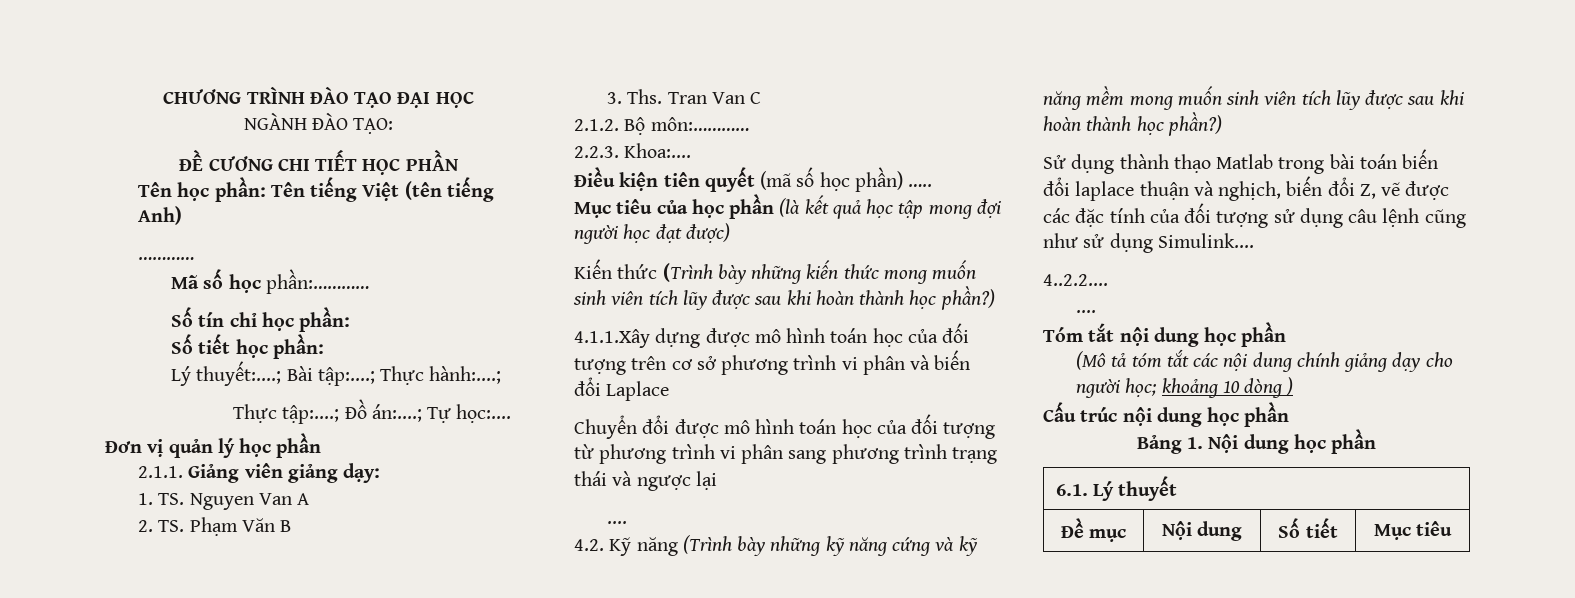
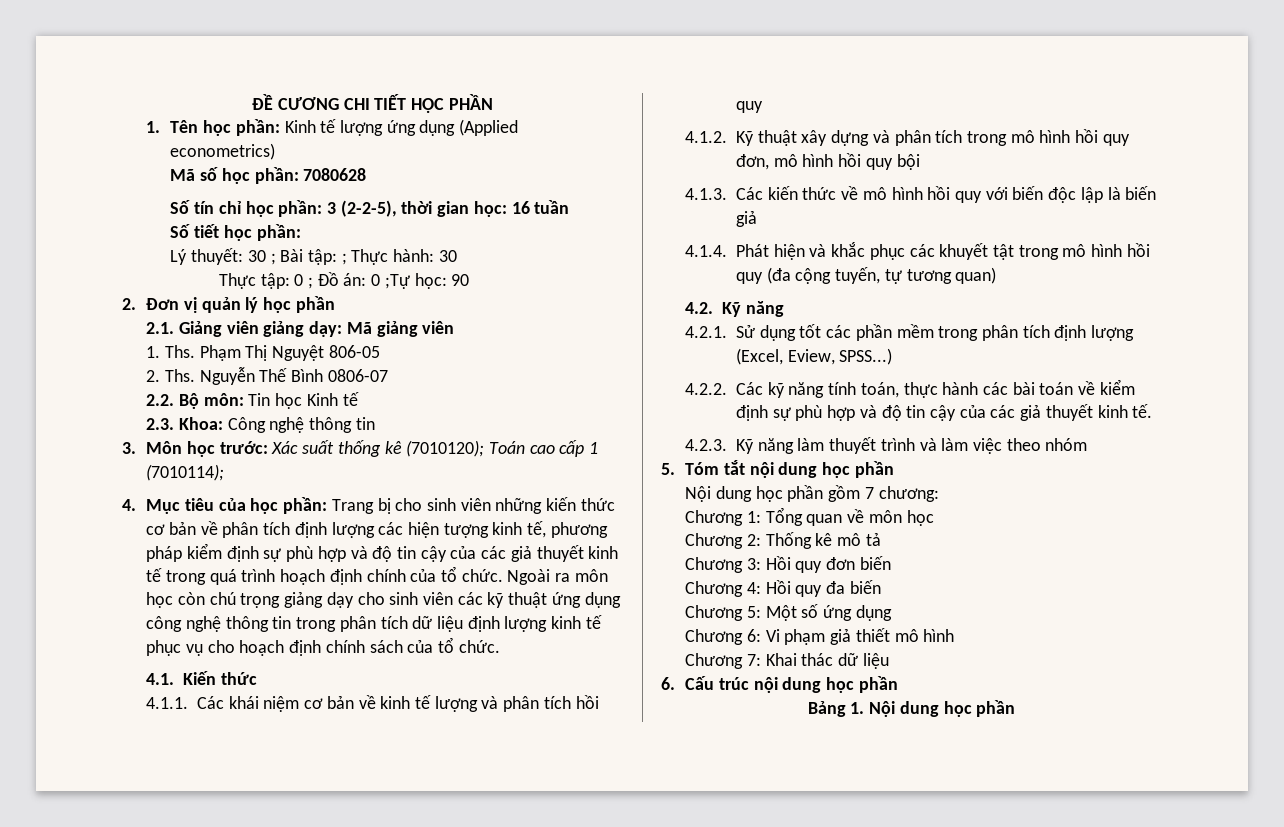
- CHƯƠNG TRÌNH ĐÀO TẠO ĐẠI HỌC
- NGÀNH ĐÀO TẠO:
- Tên học phần: Tên tiếng Việt (tên tiếng Anh)
- …………
+ 1. Tên học phần: Kinh tế lượng ứng dụng (Applied econometrics)
- Mã số học phần:…………
+ Mã số học phần: 7080628
- Số tín chỉ học phần:
+ Số tín chỉ học phần: 3 (2-2-5), thời gian học: 16 tuần
- Lý thuyết:....; Bài tập:....; Thực hành:....;
- Thực tập:....; Đồ án:....; Tự học:....
- Đơn vị quản lý học phần
+ Lý thuyết: 30 ; Bài tập: ; Thực hành: 30
+ Thực tập: 0 ; Đồ án: 0 ;Tự học: 90
+ 2. Đơn vị quản lý học phần
- 2.1.1. Giảng viên giảng dạy:
- 1. TS. Nguyen Van A
- 2. TS. Phạm Văn B
- 3. Ths. Tran Van C
- 2.1.2. Bộ môn:…………
- 2.2.3. Khoa:....
- Điều kiện tiên quyết (mã số học phần) …..
- Mục tiêu của học phần (là kết quả học tập mong đợi người học đạt được)
- Kiến thức (Trình bày những kiến thức mong muốn sinh viên tích lũy được sau khi hoàn thành học phần?)
- 4.1.1.Xây dựng được mô hình toán học của đối tượng trên cơ sở phương trình vi phân và biến đổi Laplace
- Chuyển đổi được mô hình toán học của đối tượng từ phương trình vi phân sang phương trình trạng thái và ngược lại
- ....
- 4.2. Kỹ năng (Trình bày những kỹ năng cứng và kỹ năng mềm mong muốn sinh viên tích lũy được sau khi hoàn thành học phần?)
- Sử dụng thành thạo Matlab trong bài toán biến đổi laplace thuận và nghịch, biến đổi Z, vẽ được các đặc tính của đối tượng sử dụng câu lệnh cũng như sử dụng Simulink....
- 4..2.2....
- ....
- Tóm tắt nội dung học phần
+ 2.1. Giảng viên giảng dạy: Mã giảng viên
+ 1. Ths. Phạm Thị Nguyệt 806-05
+ 2. Ths. Nguyễn Thế Bình 0806-07
+ 2.2. Bộ môn: Tin học Kinh tế
+ 2.3. Khoa: Công nghệ thông tin
+ 3. Môn học trước: Xác suất thống kê (7010120); Toán cao cấp 1 (7010114);
+ 4. Mục tiêu của học phần: Trang bị cho sinh viên những kiến thức cơ bản về phân tích định lượng các hiện tượng kinh tế, phương pháp kiểm định sự phù hợp và độ tin cậy của các giả thuyết kinh tế trong quá trình hoạch định chính của tổ chức. Ngoài ra môn học còn chú trọng giảng dạy cho sinh viên các kỹ thuật ứng dụng công nghệ thông tin trong phân tích dữ liệu định lượng kinh tế phục vụ cho hoạch định chính sách của tổ chức.
+ 4.1. Kiến thức
+ 4.1.1. Các khái niệm cơ bản về kinh tế lượng và phân tích hồi quy
+ 4.1.2. Kỹ thuật xây dựng và phân tích trong mô hình hồi quy đơn, mô hình hồi quy bội
+ 4.1.3. Các kiến thức về mô hình hồi quy với biến độc lập là biến giả
+ 4.1.4. Phát hiện và khắc phục các khuyết tật trong mô hình hồi quy (đa cộng tuyến, tự tương quan)
+ 4.2. Kỹ năng
+ 4.2.1. Sử dụng tốt các phần mềm trong phân tích định lượng (Excel, Eview, SPSS...)
+ 4.2.2. Các kỹ năng tính toán, thực hành các bài toán về kiểm định sự phù hợp và độ tin cậy của các giả thuyết kinh tế.
+ 4.2.3. Kỹ năng làm thuyết trình và làm việc theo nhóm
+ 5. Tóm tắt nội dung học phần
- (Mô tả tóm tắt các nội dung chính giảng dạy cho người học; khoảng 10 dòng )
- Cấu trúc nội dung học phần
+ Nội dung học phần gồm 7 chương:
+ Chương 1: Tổng quan về môn học
+ Chương 2: Thống kê mô tả
+ Chương 3: Hồi quy đơn biến
+ Chương 4: Hồi quy đa biến
+ Chương 5: Một số ứng dụng
+ Chương 6: Vi phạm giả thiết mô hình
+ Chương 7: Khai thác dữ liệu
+ 6. Cấu trúc nội dung học phần
- 6.1. Lý thuyết
- Đề mục | Nội dung | Số tiết | Mục tiêu

